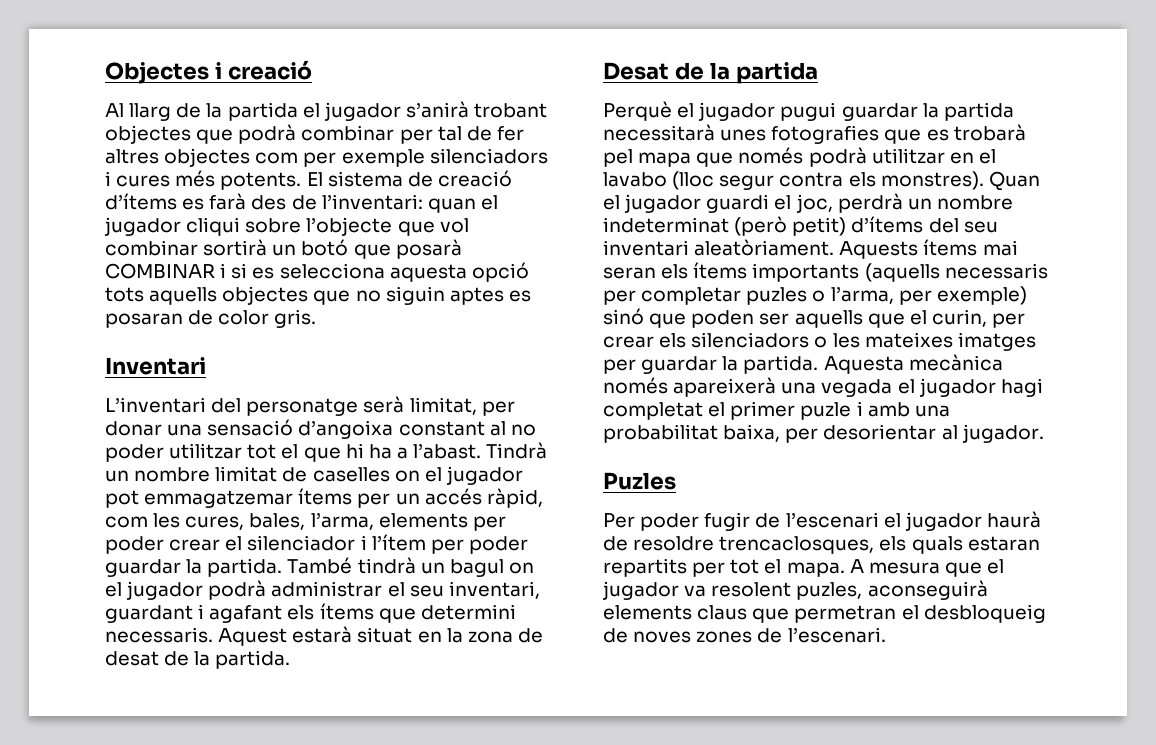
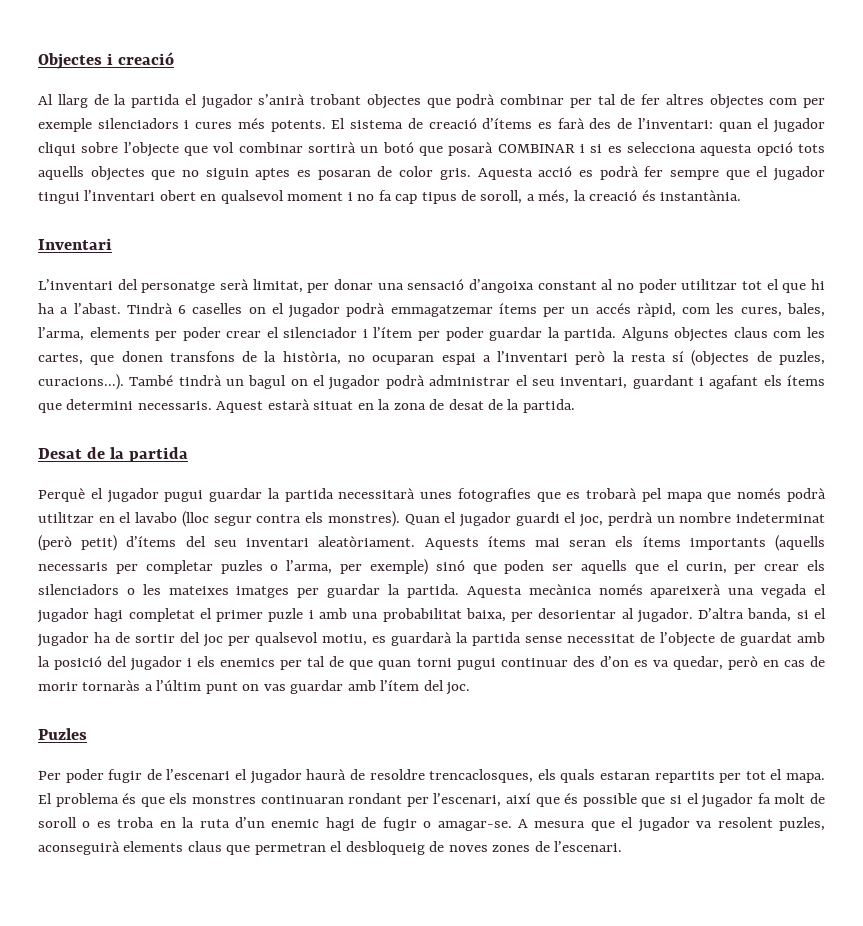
+ Aquesta acció es podrà fer sempre que el jugador tingui l’inventari obert en qualsevol moment i no fa cap tipus de soroll, a més, la creació és instantània.
- Tindrà un nombre limitat de caselles on el jugador pot emmagatzemar ítems per un accés ràpid, com les cures, bales, l’arma, elements per poder crear el silenciador i l’ítem per poder guardar la partida.
+ Tindrà 6 caselles on el jugador podrà emmagatzemar ítems per un accés ràpid, com les cures, bales, l’arma, elements per poder crear el silenciador i l’ítem per poder guardar la partida.
- També tindrà un bagul on el jugador podrà administrar el seu inventari, guardant i agafant els ítems que determini necessaris.
+ Alguns objectes claus com les cartes, que donen transfons de la història, no ocuparan espai a l’inventari però la resta sí (objectes de puzles, curacions...). També tindrà un bagul on el jugador podrà administrar el seu inventari, guardant i agafant els ítems que determini necessaris.
+ D’altra banda, si el jugador ha de sortir del joc per qualsevol motiu, es guardarà la partida sense necessitat de l’objecte de guardat amb la posició del jugador i els enemics per tal de que quan torni pugui continuar des d’on es va quedar, però en cas de morir tornaràs a l’últim punt on vas guardar amb l’ítem del joc.
+ El problema és que els monstres continuaran rondant per l’escenari, així que és possible que si el jugador fa molt de soroll o es troba en la ruta d’un enemic hagi de fugir o amagar-se.

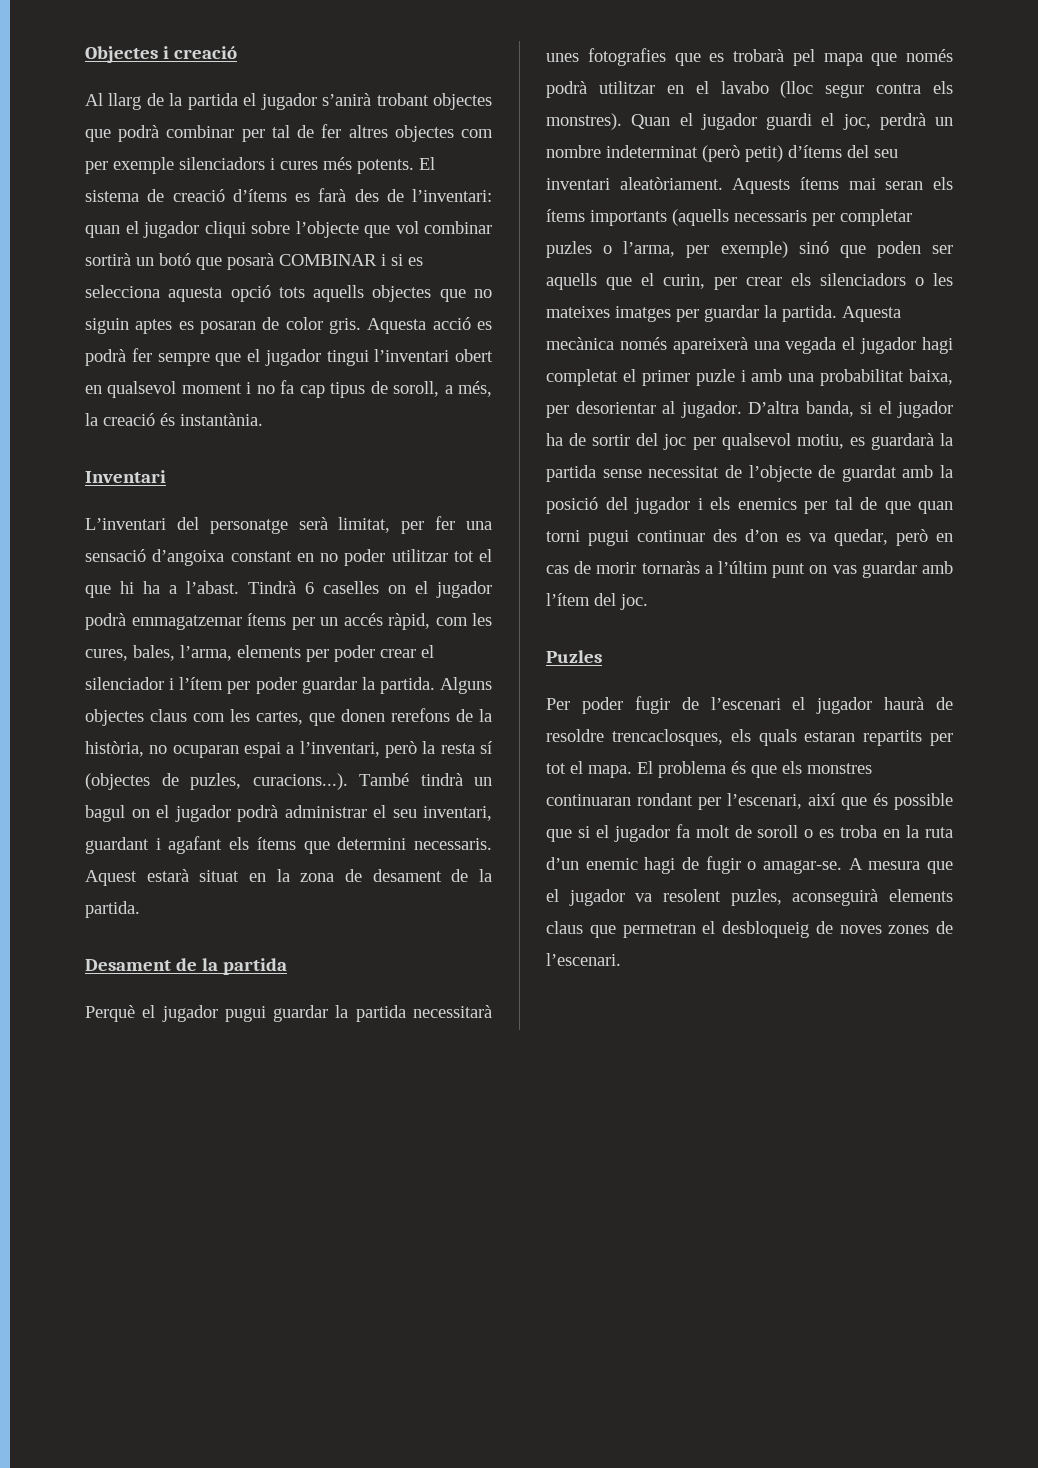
- L’inventari del personatge serà limitat, per donar una sensació d’angoixa constant al no poder utilitzar tot el que hi ha a l’abast.
+ L’inventari del personatge serà limitat, per fer una sensació d’angoixa constant en no poder utilitzar tot el que hi ha a l’abast.
- Alguns objectes claus com les cartes, que donen transfons de la història, no ocuparan espai a l’inventari però la resta sí (objectes de puzles, curacions...). També tindrà un bagul on el jugador podrà administrar el seu inventari, guardant i agafant els ítems que determini necessaris.
+ Alguns objectes claus com les cartes, que donen rerefons de la història, no ocuparan espai a l’inventari, però la resta sí (objectes de puzles, curacions...). També tindrà un bagul on el jugador podrà administrar el seu inventari, guardant i agafant els ítems que determini necessaris.
- Aquest estarà situat en la zona de desat de la partida.
+ Aquest estarà situat en la zona de desament de la partida.
- Desat de la partida
+ Desament de la partida

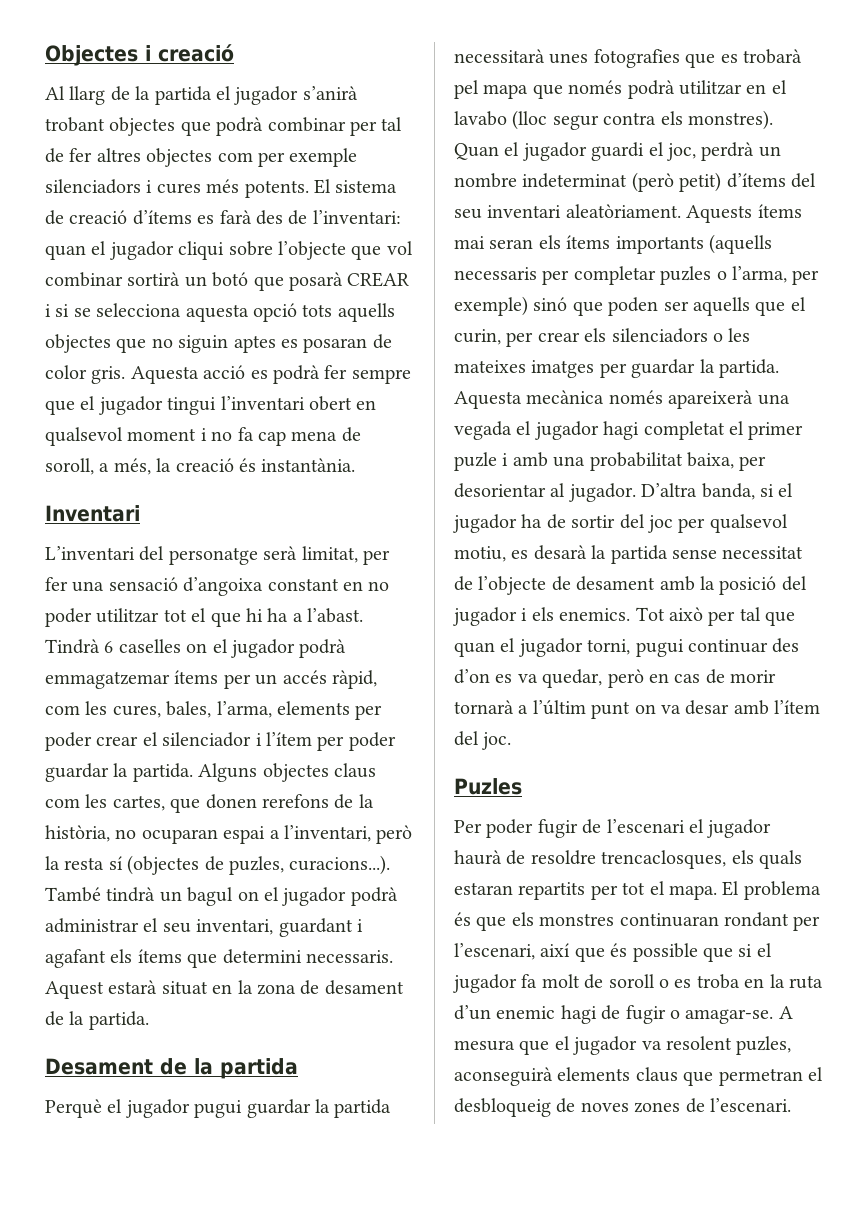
- El sistema de creació d’ítems es farà des de l’inventari: quan el jugador cliqui sobre l’objecte que vol combinar sortirà un botó que posarà COMBINAR i si es selecciona aquesta opció tots aquells objectes que no siguin aptes es posaran de color gris.
+ El sistema de creació d’ítems es farà des de l’inventari: quan el jugador cliqui sobre l’objecte que vol combinar sortirà un botó que posarà CREAR i si se selecciona aquesta opció tots aquells objectes que no siguin aptes es posaran de color gris.
- Aquesta acció es podrà fer sempre que el jugador tingui l’inventari obert en qualsevol moment i no fa cap tipus de soroll, a més, la creació és instantània.
+ Aquesta acció es podrà fer sempre que el jugador tingui l’inventari obert en qualsevol moment i no fa cap mena de soroll, a més, la creació és instantània.
- D’altra banda, si el jugador ha de sortir del joc per qualsevol motiu, es guardarà la partida sense necessitat de l’objecte de guardat amb la posició del jugador i els enemics per tal de que quan torni pugui continuar des d’on es va quedar, però en cas de morir tornaràs a l’últim punt on vas guardar amb l’ítem del joc.
+ D’altra banda, si el jugador ha de sortir del joc per qualsevol motiu, es desarà la partida sense necessitat de l’objecte de desament amb la posició del jugador i els enemics. Tot això per tal que quan el jugador torni, pugui continuar des d’on es va quedar, però en cas de morir tornarà a l’últim punt on va desar amb l’ítem del joc.

